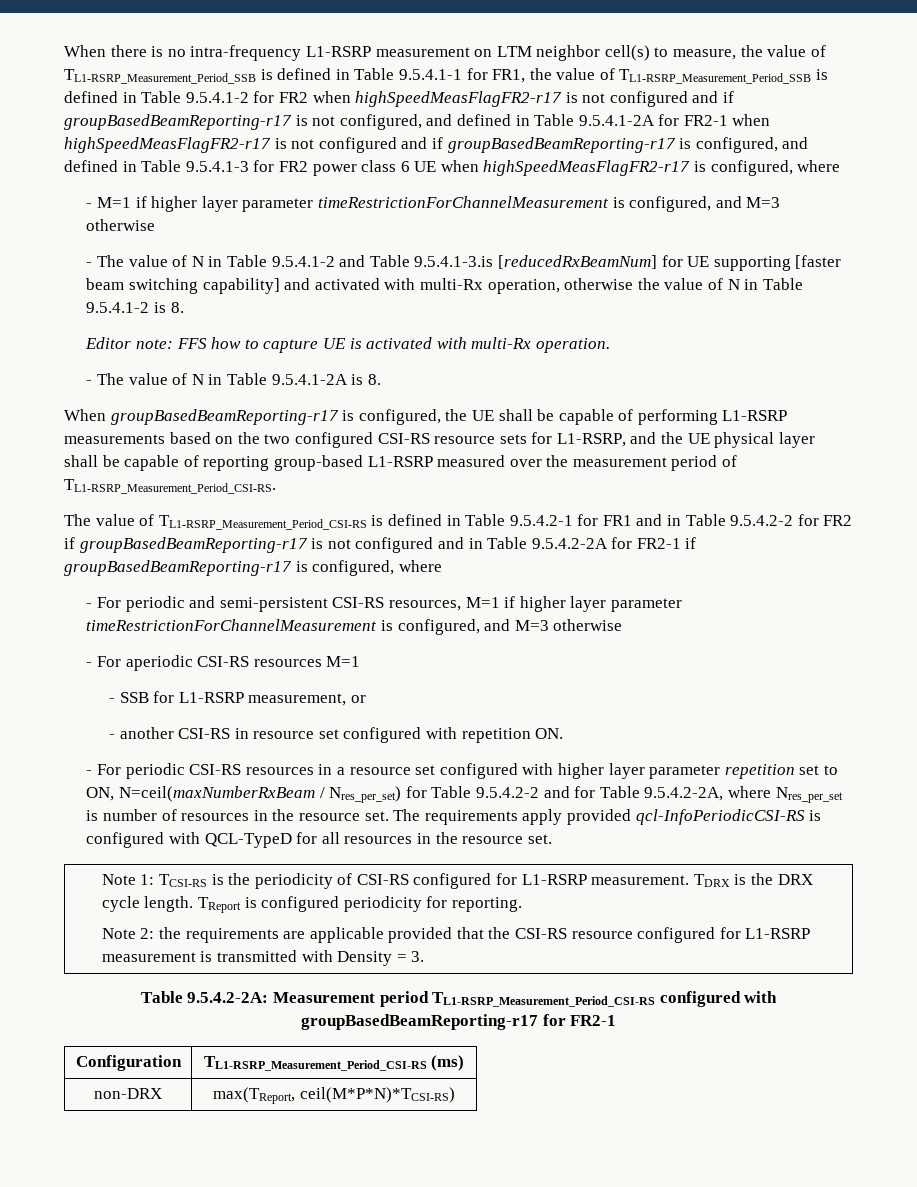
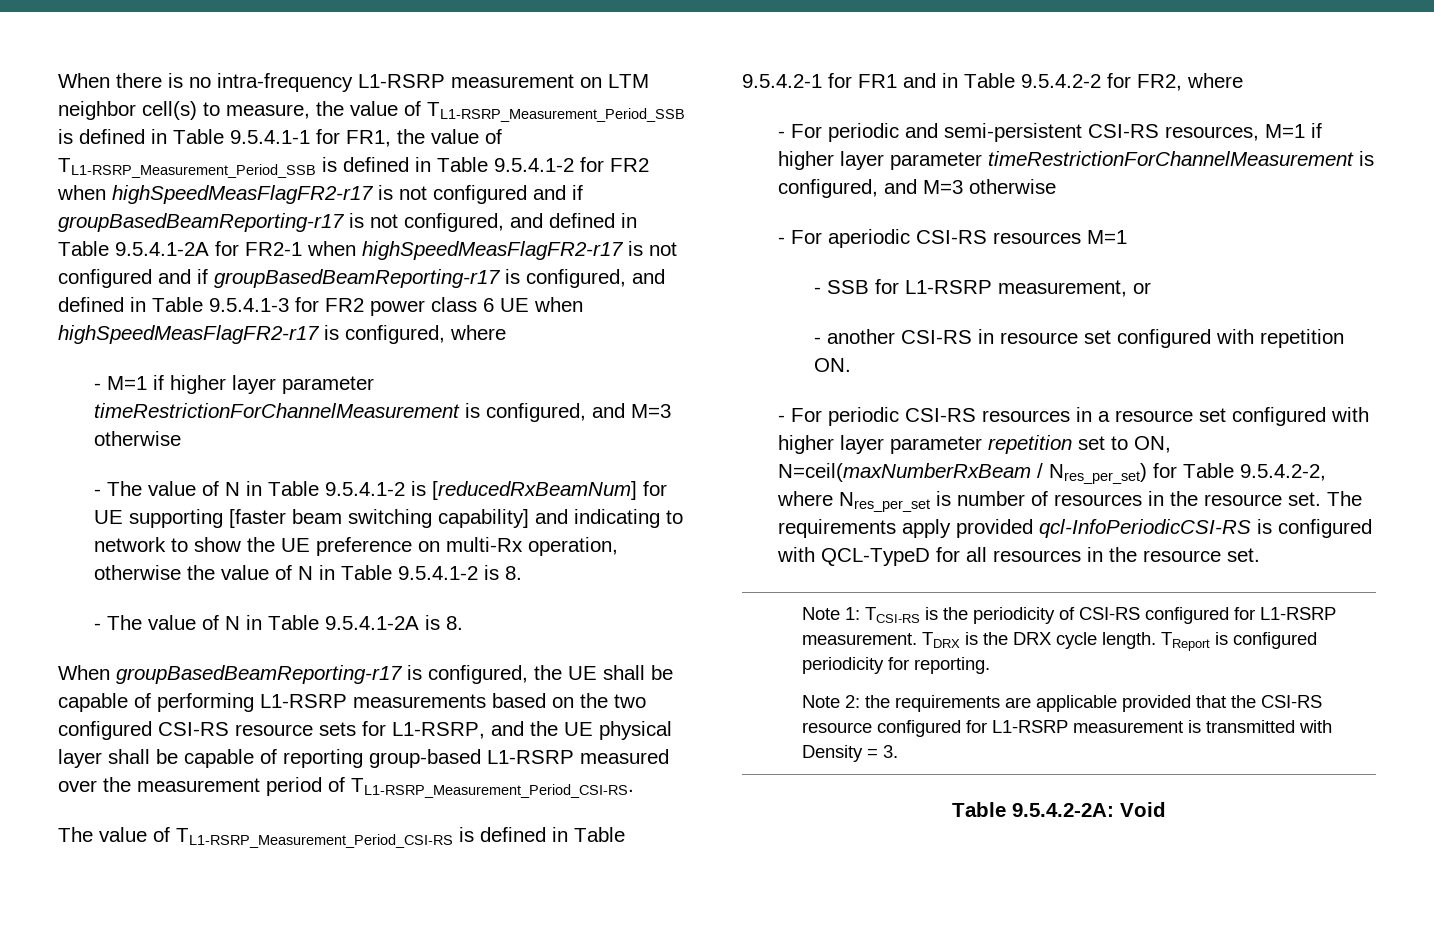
- - The value of N in Table 9.5.4.1-2 and Table 9.5.4.1-3.is [reducedRxBeamNum] for UE supporting [faster beam switching capability] and activated with multi-Rx operation, otherwise the value of N in Table 9.5.4.1-2 is 8.
+ - The value of N in Table 9.5.4.1-2 is [reducedRxBeamNum] for UE supporting [faster beam switching capability] and indicating to network to show the UE preference on multi-Rx operation, otherwise the value of N in Table 9.5.4.1-2 is 8.
- Editor note: FFS how to capture UE is activated with multi-Rx operation.
- The value of TL1-RSRP_Measurement_Period_CSI-RS is defined in Table 9.5.4.2-1 for FR1 and in Table 9.5.4.2-2 for FR2 if groupBasedBeamReporting-r17 is not configured and in Table 9.5.4.2-2A for FR2-1 if groupBasedBeamReporting-r17 is configured, where
+ The value of TL1-RSRP_Measurement_Period_CSI-RS is defined in Table 9.5.4.2-1 for FR1 and in Table 9.5.4.2-2 for FR2, where
- - For periodic CSI-RS resources in a resource set configured with higher layer parameter repetition set to ON, N=ceil(maxNumberRxBeam / Nres_per_set) for Table 9.5.4.2-2 and for Table 9.5.4.2-2A, where Nres_per_set is number of resources in the resource set.
+ - For periodic CSI-RS resources in a resource set configured with higher layer parameter repetition set to ON, N=ceil(maxNumberRxBeam / Nres_per_set) for Table 9.5.4.2-2, where Nres_per_set is number of resources in the resource set.
- Table 9.5.4.2-2A: Measurement period TL1-RSRP_Measurement_Period_CSI-RS configured with groupBasedBeamReporting-r17 for FR2-1
- Configuration | TL1-RSRP_Measurement_Period_CSI-RS (ms)
- non-DRX | max(TReport, ceil(M*P*N)*TCSI-RS)
+ Table 9.5.4.2-2A: Void

